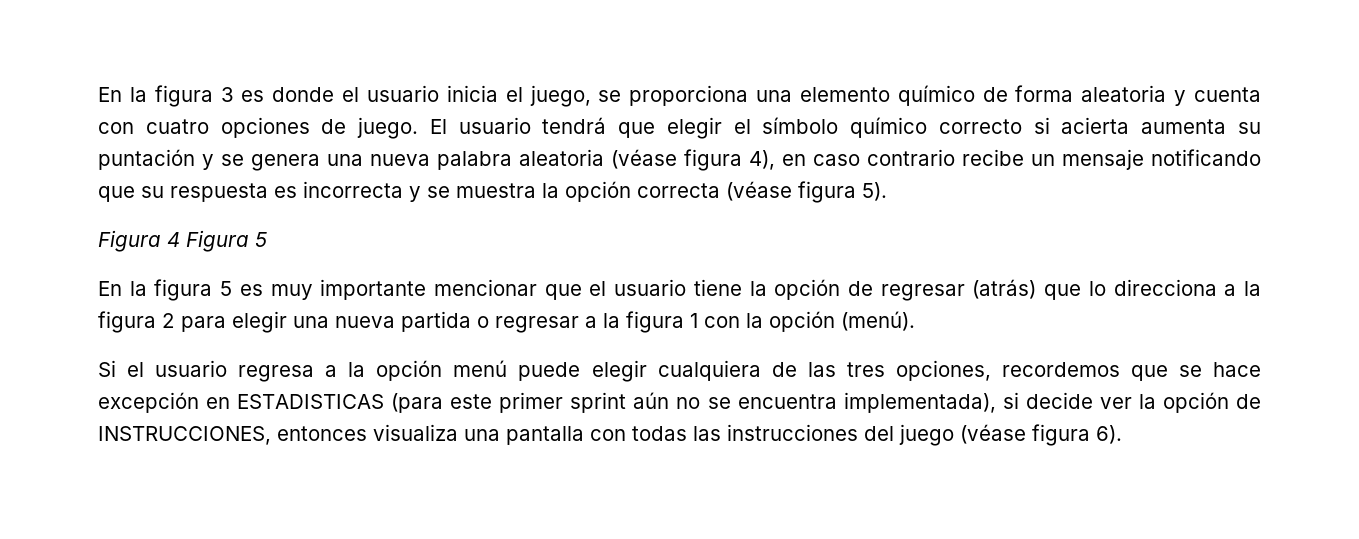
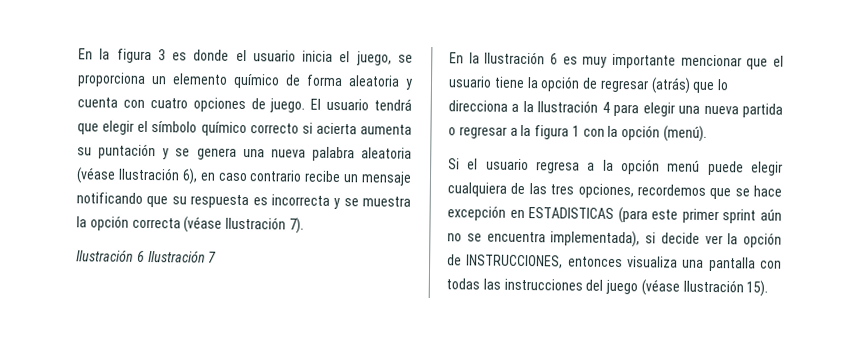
- En la figura 3 es donde el usuario inicia el juego, se proporciona una elemento químico de forma aleatoria y cuenta con cuatro opciones de juego.
+ En la figura 3 es donde el usuario inicia el juego, se proporciona un elemento químico de forma aleatoria y cuenta con cuatro opciones de juego.
- El usuario tendrá que elegir el símbolo químico correcto si acierta aumenta su puntación y se genera una nueva palabra aleatoria (véase figura 4), en caso contrario recibe un mensaje notificando que su respuesta es incorrecta y se muestra la opción correcta (véase figura 5).
- Figura 4 Figura 5
- En la figura 5 es muy importante mencionar que el usuario tiene la opción de regresar (atrás) que lo direcciona a la figura 2 para elegir una nueva partida o regresar a la figura 1 con la opción (menú).
+ El usuario tendrá que elegir el símbolo químico correcto si acierta aumenta su puntación y se genera una nueva palabra aleatoria (véase Ilustración 6), en caso contrario recibe un mensaje notificando que su respuesta es incorrecta y se muestra la opción correcta (véase Ilustración 7).
+ Ilustración 6 Ilustración 7
+ En la Ilustración 6 es muy importante mencionar que el usuario tiene la opción de regresar (atrás) que lo direcciona a la Ilustración 4 para elegir una nueva partida o regresar a la figura 1 con la opción (menú).
- Si el usuario regresa a la opción menú puede elegir cualquiera de las tres opciones, recordemos que se hace excepción en ESTADISTICAS (para este primer sprint aún no se encuentra implementada), si decide ver la opción de INSTRUCCIONES, entonces visualiza una pantalla con todas las instrucciones del juego (véase figura 6).
+ Si el usuario regresa a la opción menú puede elegir cualquiera de las tres opciones, recordemos que se hace excepción en ESTADISTICAS (para este primer sprint aún no se encuentra implementada), si decide ver la opción de INSTRUCCIONES, entonces visualiza una pantalla con todas las instrucciones del juego (véase Ilustración 15).

